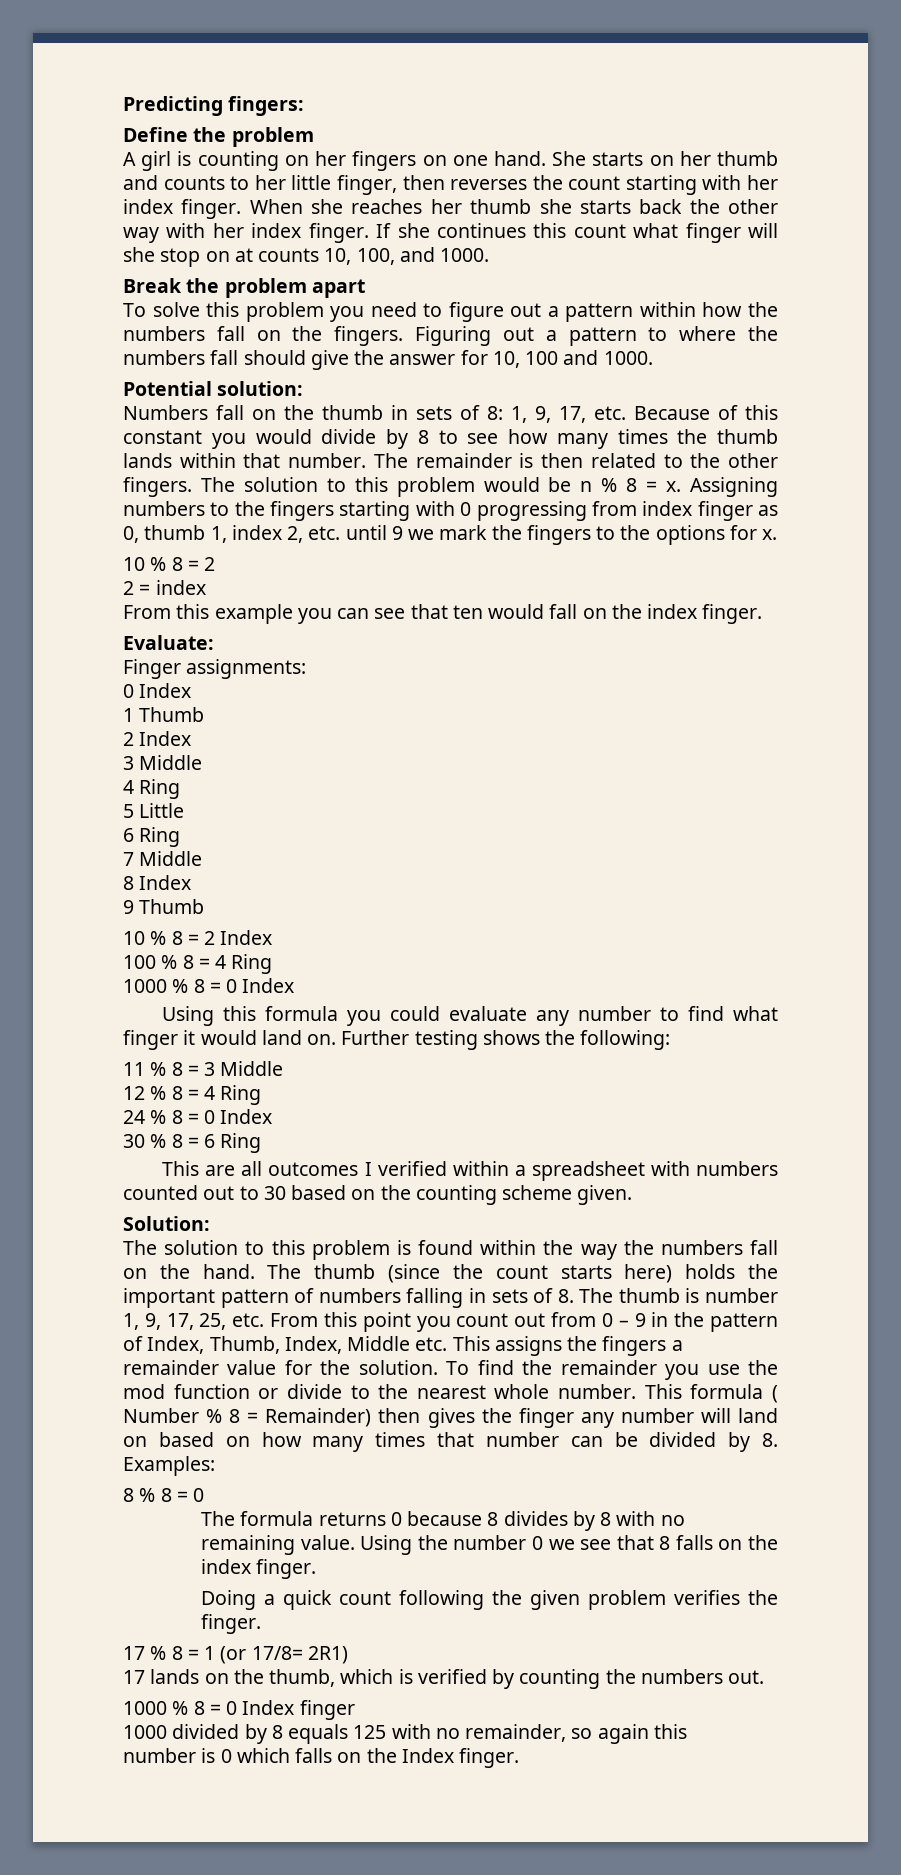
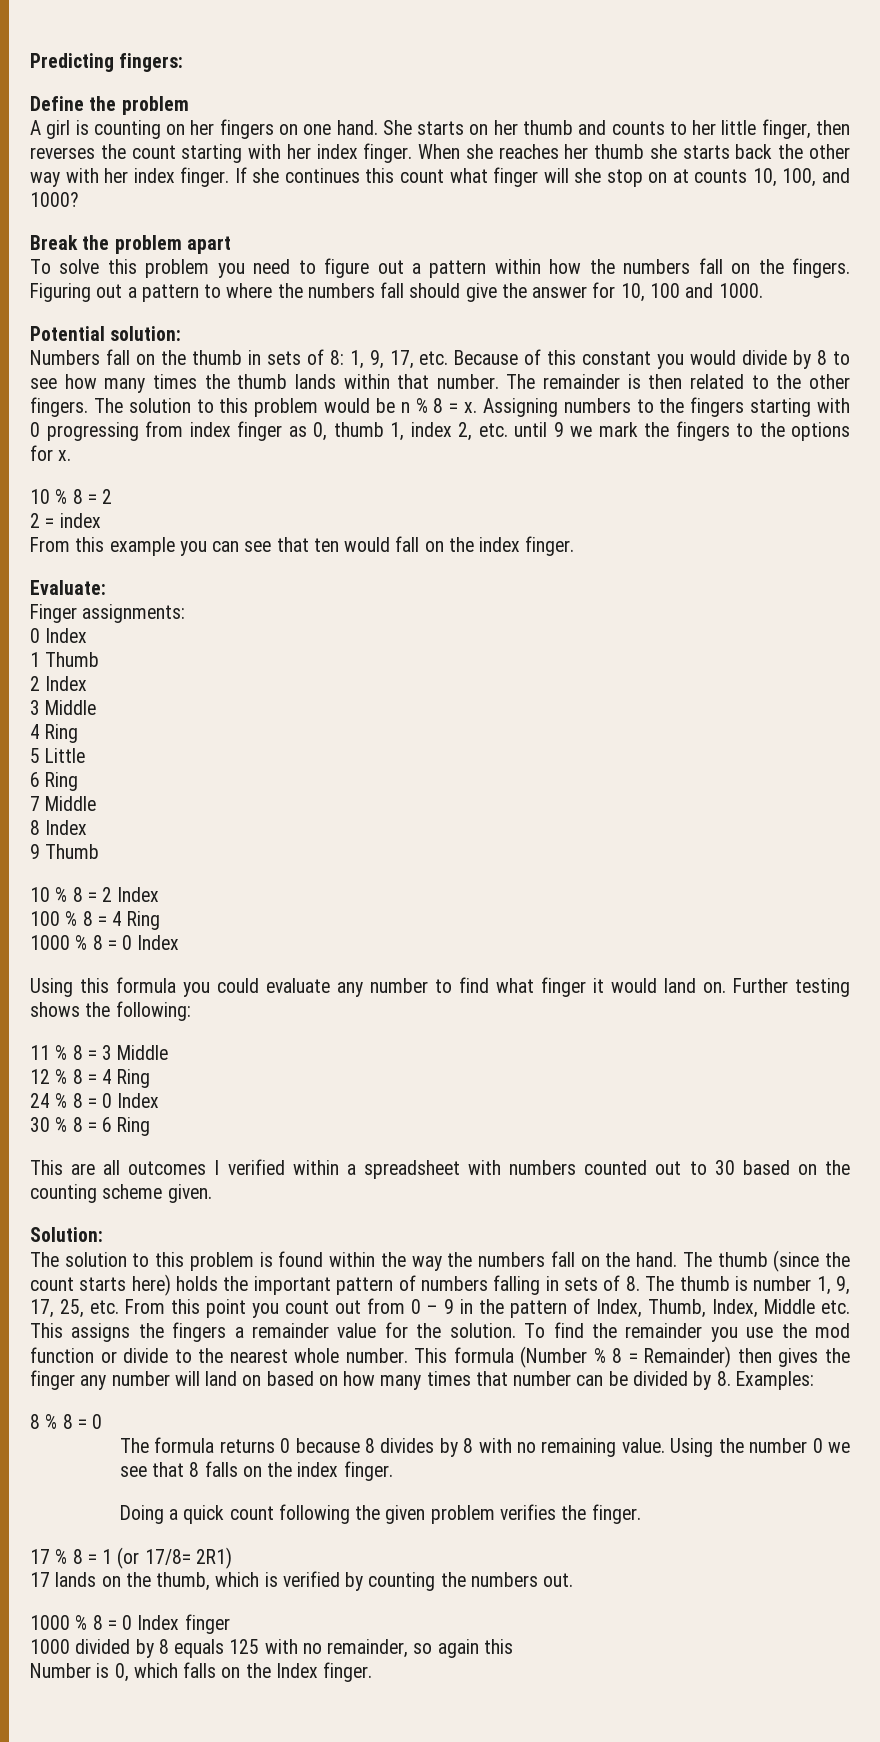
- If she continues this count what finger will she stop on at counts 10, 100, and 1000.
+ If she continues this count what finger will she stop on at counts 10, 100, and 1000?
- This formula ( Number % 8 = Remainder) then gives the finger any number will land on based on how many times that number can be divided by 8. Examples:
+ This formula (Number % 8 = Remainder) then gives the finger any number will land on based on how many times that number can be divided by 8. Examples:
- number is 0 which falls on the Index finger.
+ Number is 0, which falls on the Index finger.

